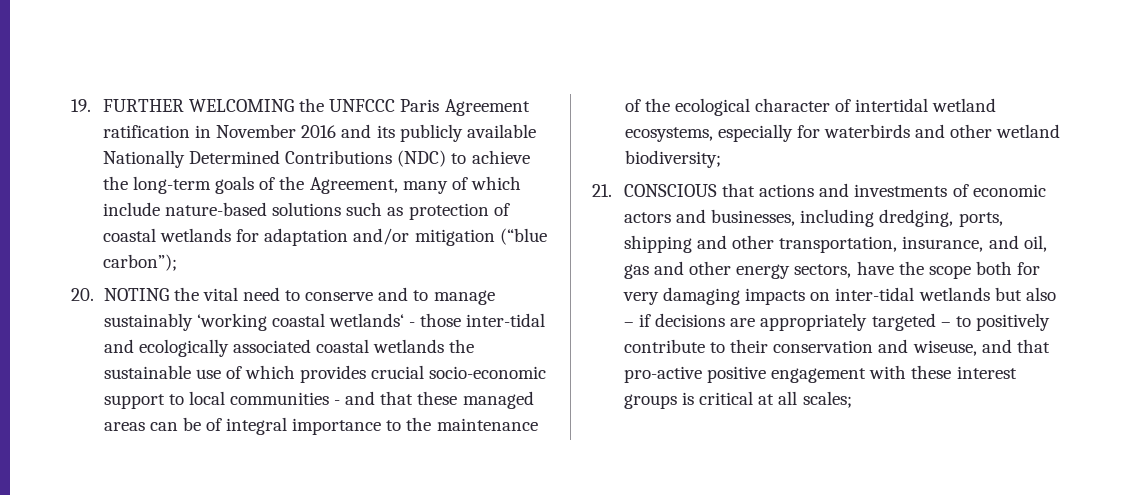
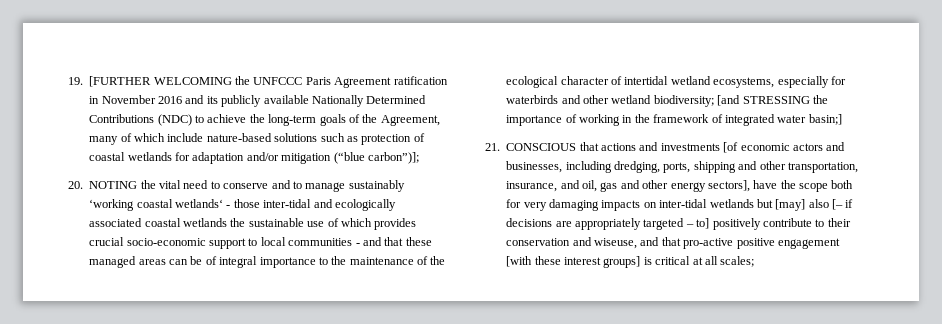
- 19. FURTHER WELCOMING the UNFCCC Paris Agreement ratification in November 2016 and its publicly available Nationally Determined Contributions (NDC) to achieve the long-term goals of the Agreement, many of which include nature-based solutions such as protection of coastal wetlands for adaptation and/or mitigation (“blue carbon”);
+ 19. [FURTHER WELCOMING the UNFCCC Paris Agreement ratification in November 2016 and its publicly available Nationally Determined Contributions (NDC) to achieve the long-term goals of the Agreement, many of which include nature-based solutions such as protection of coastal wetlands for adaptation and/or mitigation (“blue carbon”)];
+ [and STRESSING the importance of working in the framework of integrated water basin;]
- 21. CONSCIOUS that actions and investments of economic actors and businesses, including dredging, ports, shipping and other transportation, insurance, and oil, gas and other energy sectors, have the scope both for very damaging impacts on inter-tidal wetlands but also – if decisions are appropriately targeted – to positively contribute to their conservation and wiseuse, and that pro-active positive engagement with these interest groups is critical at all scales;
+ 21. CONSCIOUS that actions and investments [of economic actors and businesses, including dredging, ports, shipping and other transportation, insurance, and oil, gas and other energy sectors], have the scope both for very damaging impacts on inter-tidal wetlands but [may] also [– if decisions are appropriately targeted – to] positively contribute to their conservation and wiseuse, and that pro-active positive engagement [with these interest groups] is critical at all scales;

